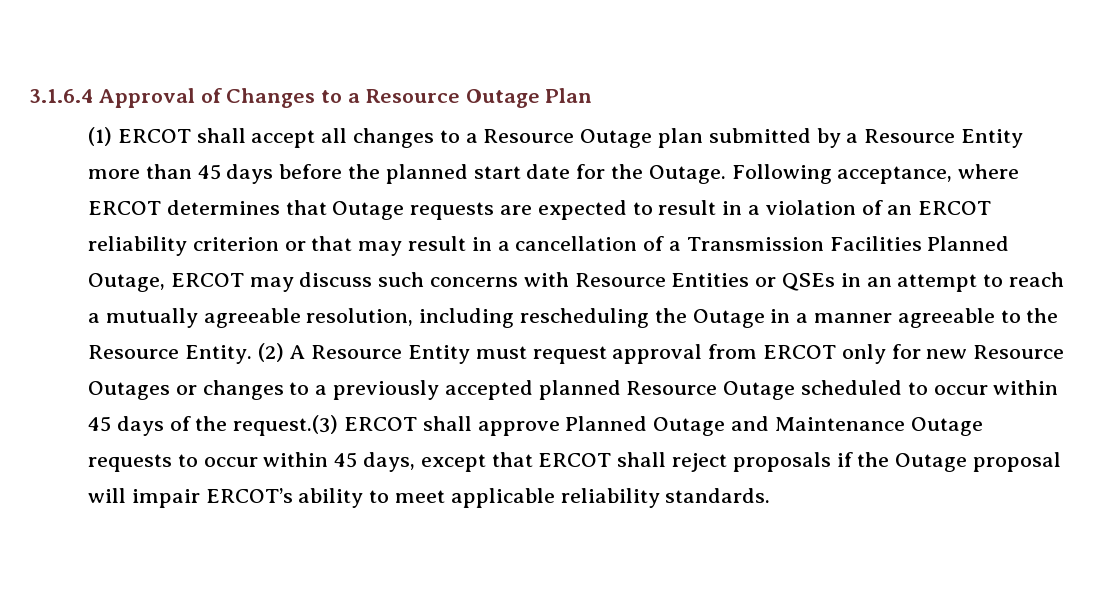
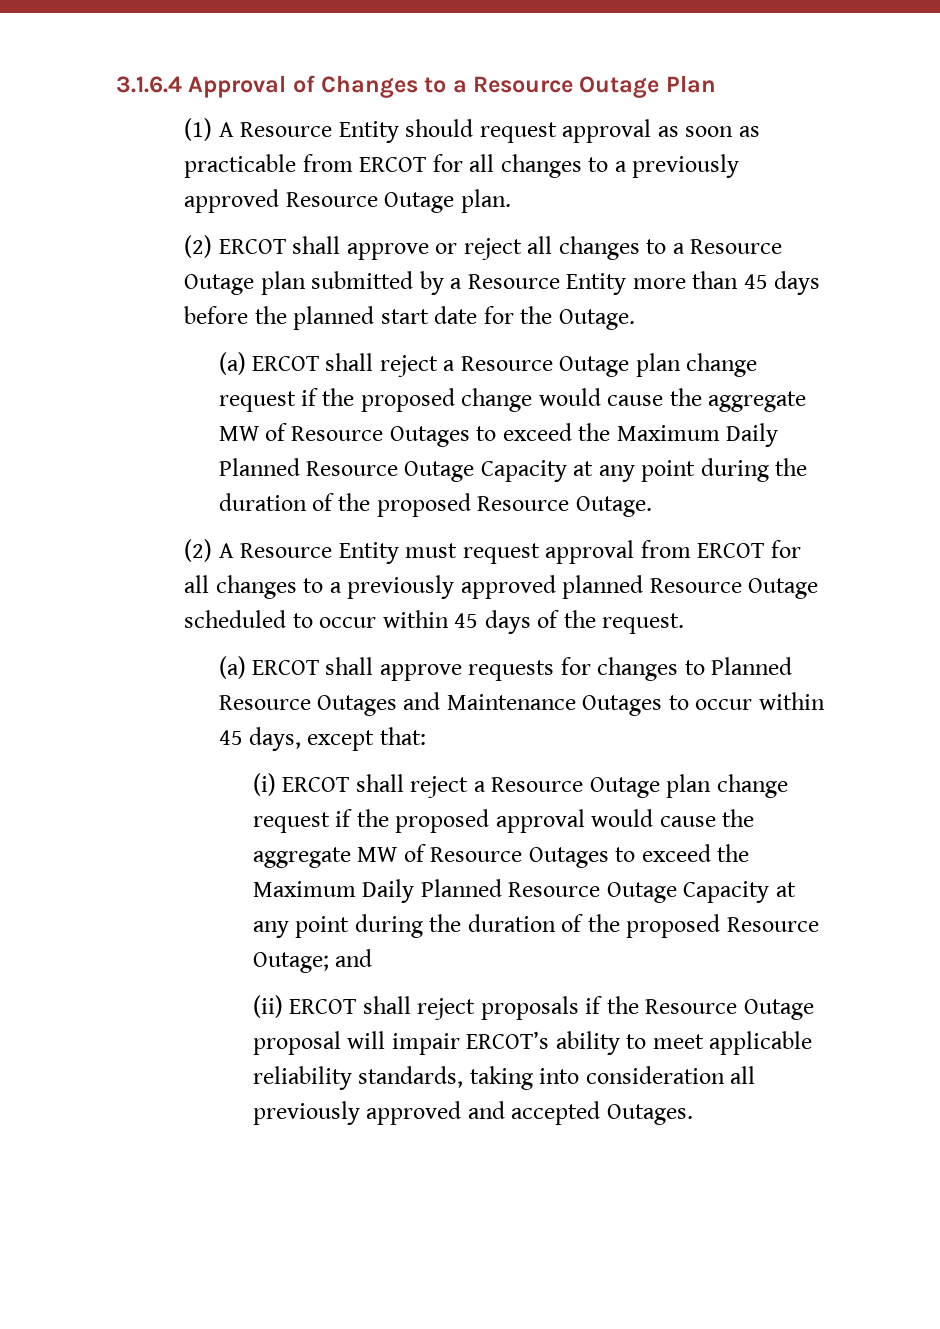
- (1) ERCOT shall accept all changes to a Resource Outage plan submitted by a Resource Entity more than 45 days before the planned start date for the Outage. Following acceptance, where ERCOT determines that Outage requests are expected to result in a violation of an ERCOT reliability criterion or that may result in a cancellation of a Transmission Facilities Planned Outage, ERCOT may discuss such concerns with Resource Entities or QSEs in an attempt to reach a mutually agreeable resolution, including rescheduling the Outage in a manner agreeable to the Resource Entity. (2) A Resource Entity must request approval from ERCOT only for new Resource Outages or changes to a previously accepted planned Resource Outage scheduled to occur within 45 days of the request.(3) ERCOT shall approve Planned Outage and Maintenance Outage requests to occur within 45 days, except that ERCOT shall reject proposals if the Outage proposal will impair ERCOT’s ability to meet applicable reliability standards.
+ (1) A Resource Entity should request approval as soon as practicable from ERCOT for all changes to a previously approved Resource Outage plan.
+ (2) ERCOT shall approve or reject all changes to a Resource Outage plan submitted by a Resource Entity more than 45 days before the planned start date for the Outage.
+ (a) ERCOT shall reject a Resource Outage plan change request if the proposed change would cause the aggregate MW of Resource Outages to exceed the Maximum Daily Planned Resource Outage Capacity at any point during the duration of the proposed Resource Outage.
+ (2) A Resource Entity must request approval from ERCOT for all changes to a previously approved planned Resource Outage scheduled to occur within 45 days of the request.
+ (a) ERCOT shall approve requests for changes to Planned Resource Outages and Maintenance Outages to occur within 45 days, except that:
+ (i) ERCOT shall reject a Resource Outage plan change request if the proposed approval would cause the aggregate MW of Resource Outages to exceed the Maximum Daily Planned Resource Outage Capacity at any point during the duration of the proposed Resource Outage; and
+ (ii) ERCOT shall reject proposals if the Resource Outage proposal will impair ERCOT’s ability to meet applicable reliability standards, taking into consideration all previously approved and accepted Outages.

